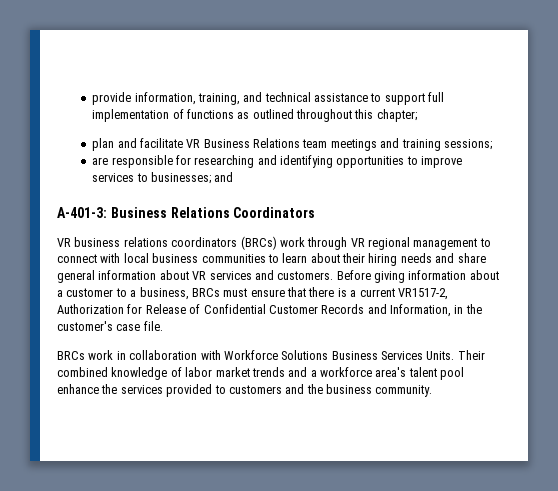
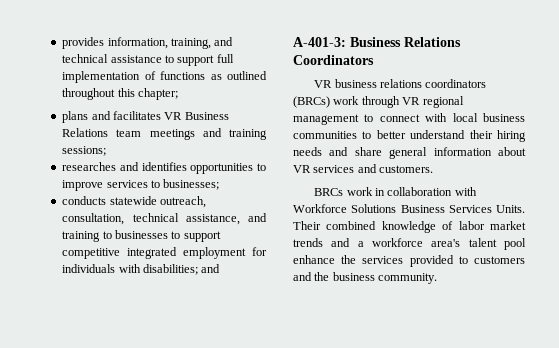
- provide information, training, and technical assistance to support full implementation of functions as outlined throughout this chapter;
+ provides information, training, and technical assistance to support full implementation of functions as outlined throughout this chapter;
- plan and facilitate VR Business Relations team meetings and training sessions;
+ plans and facilitates VR Business Relations team meetings and training sessions;
- are responsible for researching and identifying opportunities to improve services to businesses; and
+ researches and identifies opportunities to improve services to businesses;
+ conducts statewide outreach, consultation, technical assistance, and training to businesses to support competitive integrated employment for individuals with disabilities; and
- VR business relations coordinators (BRCs) work through VR regional management to connect with local business communities to learn about their hiring needs and share general information about VR services and customers. Before giving information about a customer to a business, BRCs must ensure that there is a current VR1517-2, Authorization for Release of Confidential Customer Records and Information, in the customer's case file.
+ VR business relations coordinators (BRCs) work through VR regional management to connect with local business communities to better understand their hiring needs and share general information about VR services and customers.

